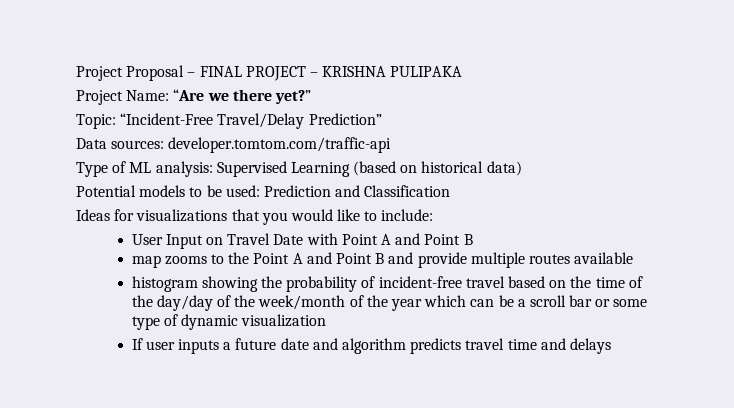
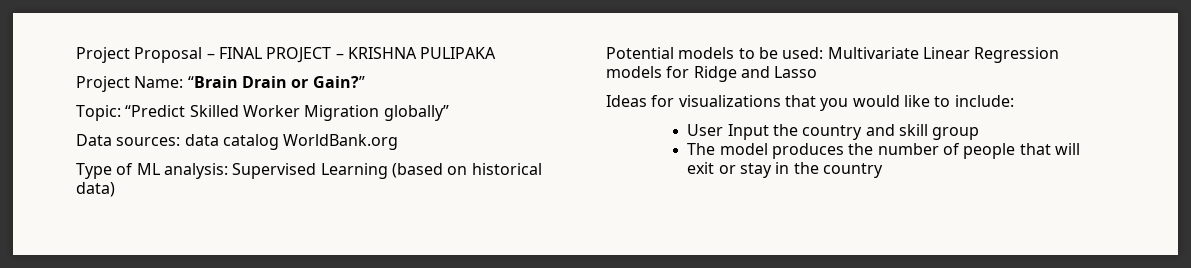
- Project Name: “Are we there yet?”
- Topic: “Incident-Free Travel/Delay Prediction”
+ Project Name: “Brain Drain or Gain?”
+ Topic: “Predict Skilled Worker Migration globally”
- Data sources: developer.tomtom.com/traffic-api
+ Data sources: data catalog WorldBank.org
- Potential models to be used: Prediction and Classification
+ Potential models to be used: Multivariate Linear Regression models for Ridge and Lasso
- User Input on Travel Date with Point A and Point B
- map zooms to the Point A and Point B and provide multiple routes available
- histogram showing the probability of incident-free travel based on the time of the day/day of the week/month of the year which can be a scroll bar or some type of dynamic visualization
- If user inputs a future date and algorithm predicts travel time and delays
+ User Input the country and skill group
+ The model produces the number of people that will exit or stay in the country

